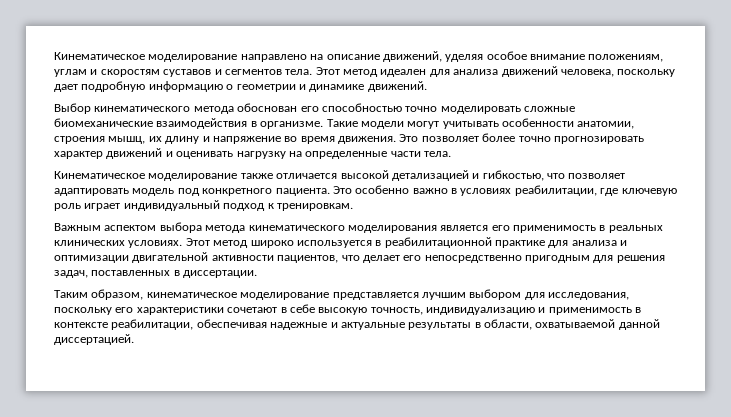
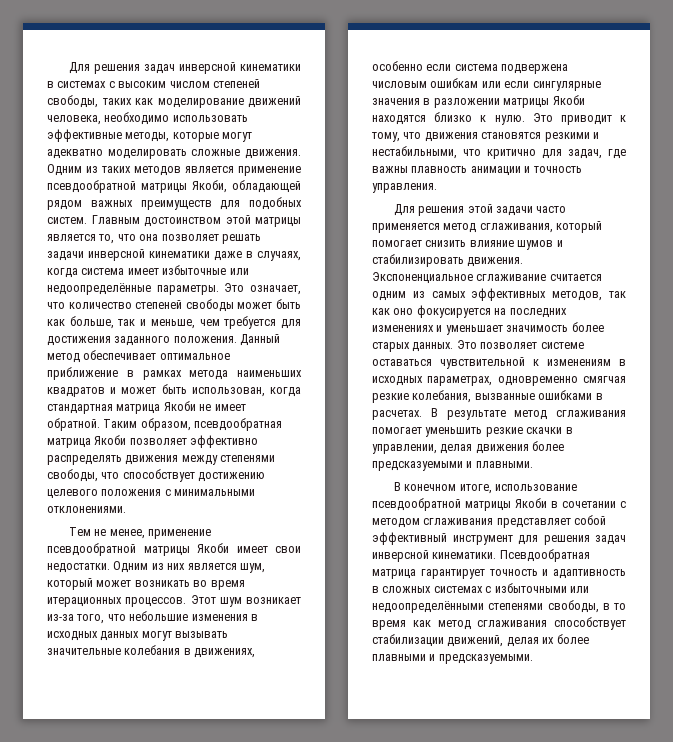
- Кинематическое моделирование направлено на описание движений, уделяя особое внимание положениям, углам и скоростям суставов и сегментов тела. Этот метод идеален для анализа движений человека, поскольку дает подробную информацию о геометрии и динамике движений.
- Выбор кинематического метода обоснован его способностью точно моделировать сложные биомеханические взаимодействия в организме. Такие модели могут учитывать особенности анатомии, строения мышц, их длину и напряжение во время движения. Это позволяет более точно прогнозировать характер движений и оценивать нагрузку на определенные части тела.
- Кинематическое моделирование также отличается высокой детализацией и гибкостью, что позволяет адаптировать модель под конкретного пациента. Это особенно важно в условиях реабилитации, где ключевую роль играет индивидуальный подход к тренировкам.
- Важным аспектом выбора метода кинематического моделирования является его применимость в реальных клинических условиях. Этот метод широко используется в реабилитационной практике для анализа и оптимизации двигательной активности пациентов, что делает его непосредственно пригодным для решения задач, поставленных в диссертации.
- Таким образом, кинематическое моделирование представляется лучшим выбором для исследования, поскольку его характеристики сочетают в себе высокую точность, индивидуализацию и применимость в контексте реабилитации, обеспечивая надежные и актуальные результаты в области, охватываемой данной диссертацией.
+ Для решения задач инверсной кинематики в системах с высоким числом степеней свободы, таких как моделирование движений человека, необходимо использовать эффективные методы, которые могут адекватно моделировать сложные движения. Одним из таких методов является применение псевдообратной матрицы Якоби, обладающей рядом важных преимуществ для подобных систем. Главным достоинством этой матрицы является то, что она позволяет решать задачи инверсной кинематики даже в случаях, когда система имеет избыточные или недоопределённые параметры. Это означает, что количество степеней свободы может быть как больше, так и меньше, чем требуется для достижения заданного положения. Данный метод обеспечивает оптимальное приближение в рамках метода наименьших квадратов и может быть использован, когда стандартная матрица Якоби не имеет обратной. Таким образом, псевдообратная матрица Якоби позволяет эффективно распределять движения между степенями свободы, что способствует достижению целевого положения с минимальными отклонениями.
+ Тем не менее, применение псевдообратной матрицы Якоби имеет свои недостатки. Одним из них является шум, который может возникать во время итерационных процессов. Этот шум возникает из-за того, что небольшие изменения в исходных данных могут вызывать значительные колебания в движениях, особенно если система подвержена числовым ошибкам или если сингулярные значения в разложении матрицы Якоби находятся близко к нулю. Это приводит к тому, что движения становятся резкими и нестабильными, что критично для задач, где важны плавность анимации и точность управления.
+ Для решения этой задачи часто применяется метод сглаживания, который помогает снизить влияние шумов и стабилизировать движения. Экспоненциальное сглаживание считается одним из самых эффективных методов, так как оно фокусируется на последних изменениях и уменьшает значимость более старых данных. Это позволяет системе оставаться чувствительной к изменениям в исходных параметрах, одновременно смягчая резкие колебания, вызванные ошибками в расчетах. В результате метод сглаживания помогает уменьшить резкие скачки в управлении, делая движения более предсказуемыми и плавными.
+ В конечном итоге, использование псевдообратной матрицы Якоби в сочетании с методом сглаживания представляет собой эффективный инструмент для решения задач инверсной кинематики. Псевдообратная матрица гарантирует точность и адаптивность в сложных системах с избыточными или недоопределёнными степенями свободы, в то время как метод сглаживания способствует стабилизации движений, делая их более плавными и предсказуемыми.

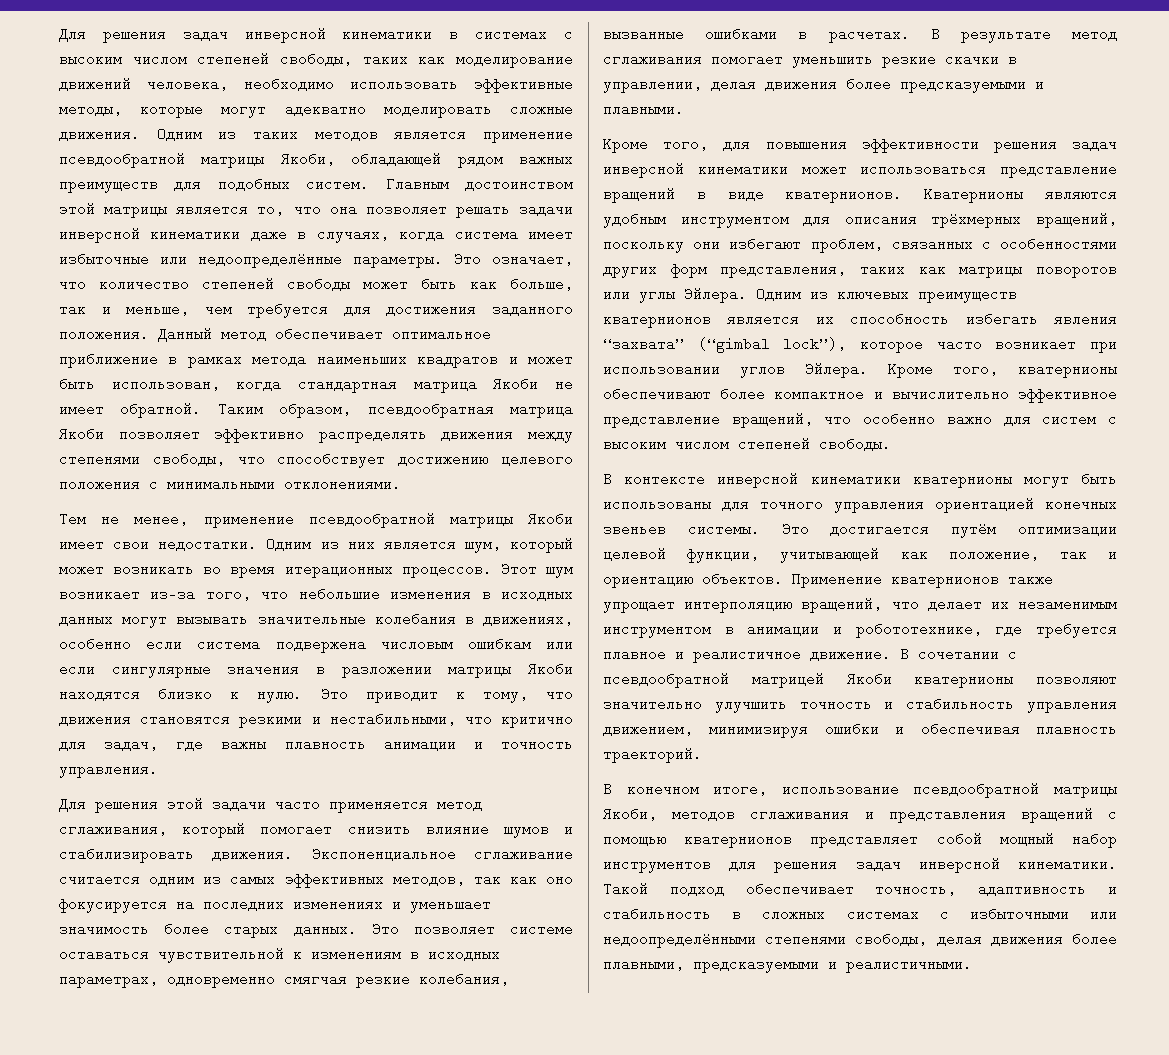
+ Кроме того, для повышения эффективности решения задач инверсной кинематики может использоваться представление вращений в виде кватернионов. Кватернионы являются удобным инструментом для описания трёхмерных вращений, поскольку они избегают проблем, связанных с особенностями других форм представления, таких как матрицы поворотов или углы Эйлера. Одним из ключевых преимуществ кватернионов является их способность избегать явления “захвата” (“gimbal lock”), которое часто возникает при использовании углов Эйлера. Кроме того, кватернионы обеспечивают более компактное и вычислительно эффективное представление вращений, что особенно важно для систем с высоким числом степеней свободы.
+ В контексте инверсной кинематики кватернионы могут быть использованы для точного управления ориентацией конечных звеньев системы. Это достигается путём оптимизации целевой функции, учитывающей как положение, так и ориентацию объектов. Применение кватернионов также упрощает интерполяцию вращений, что делает их незаменимым инструментом в анимации и робототехнике, где требуется плавное и реалистичное движение. В сочетании с псевдообратной матрицей Якоби кватернионы позволяют значительно улучшить точность и стабильность управления движением, минимизируя ошибки и обеспечивая плавность траекторий.
- В конечном итоге, использование псевдообратной матрицы Якоби в сочетании с методом сглаживания представляет собой эффективный инструмент для решения задач инверсной кинематики.
+ В конечном итоге, использование псевдообратной матрицы Якоби, методов сглаживания и представления вращений с помощью кватернионов представляет собой мощный набор инструментов для решения задач инверсной кинематики.
- Псевдообратная матрица гарантирует точность и адаптивность в сложных системах с избыточными или недоопределёнными степенями свободы, в то время как метод сглаживания способствует стабилизации движений, делая их более плавными и предсказуемыми.
+ Такой подход обеспечивает точность, адаптивность и стабильность в сложных системах с избыточными или недоопределёнными степенями свободы, делая движения более плавными, предсказуемыми и реалистичными.

